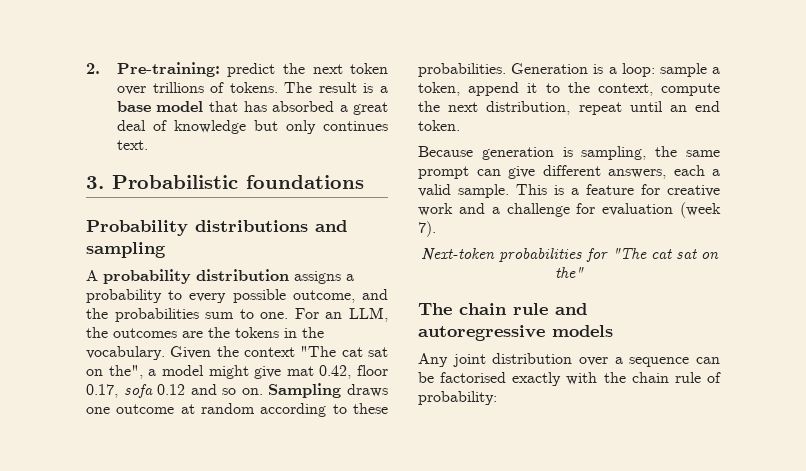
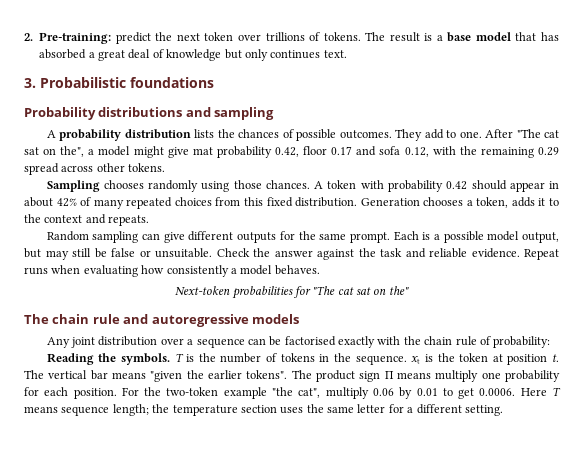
- A probability distribution assigns a probability to every possible outcome, and the probabilities sum to one. For an LLM, the outcomes are the tokens in the vocabulary. Given the context "The cat sat on the", a model might give mat 0.42, floor 0.17, sofa 0.12 and so on. Sampling draws one outcome at random according to these probabilities. Generation is a loop: sample a token, append it to the context, compute the next distribution, repeat until an end token.
- Because generation is sampling, the same prompt can give different answers, each a valid sample. This is a feature for creative work and a challenge for evaluation (week 7).
+ A probability distribution lists the chances of possible outcomes. They add to one. After "The cat sat on the", a model might give mat probability 0.42, floor 0.17 and sofa 0.12, with the remaining 0.29 spread across other tokens.
+ Sampling chooses randomly using those chances. A token with probability 0.42 should appear in about 42% of many repeated choices from this fixed distribution. Generation chooses a token, adds it to the context and repeats.
+ Random sampling can give different outputs for the same prompt. Each is a possible model output, but may still be false or unsuitable. Check the answer against the task and reliable evidence. Repeat runs when evaluating how consistently a model behaves.
+ Reading the symbols. T is the number of tokens in the sequence. xₜ is the token at position t. The vertical bar means "given the earlier tokens". The product sign Π means multiply one probability for each position. For the two-token example "the cat", multiply 0.06 by 0.01 to get 0.0006. Here T means sequence length; the temperature section uses the same letter for a different setting.

